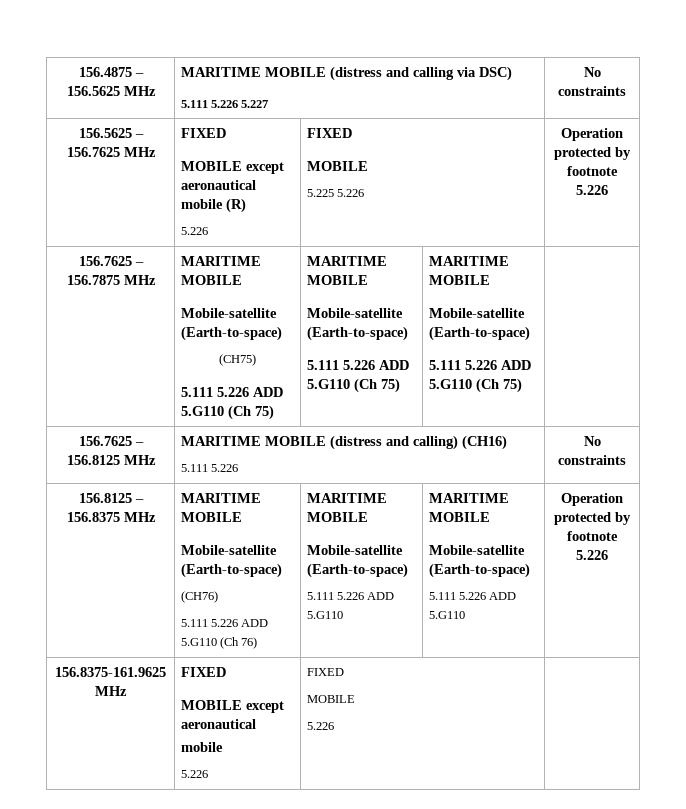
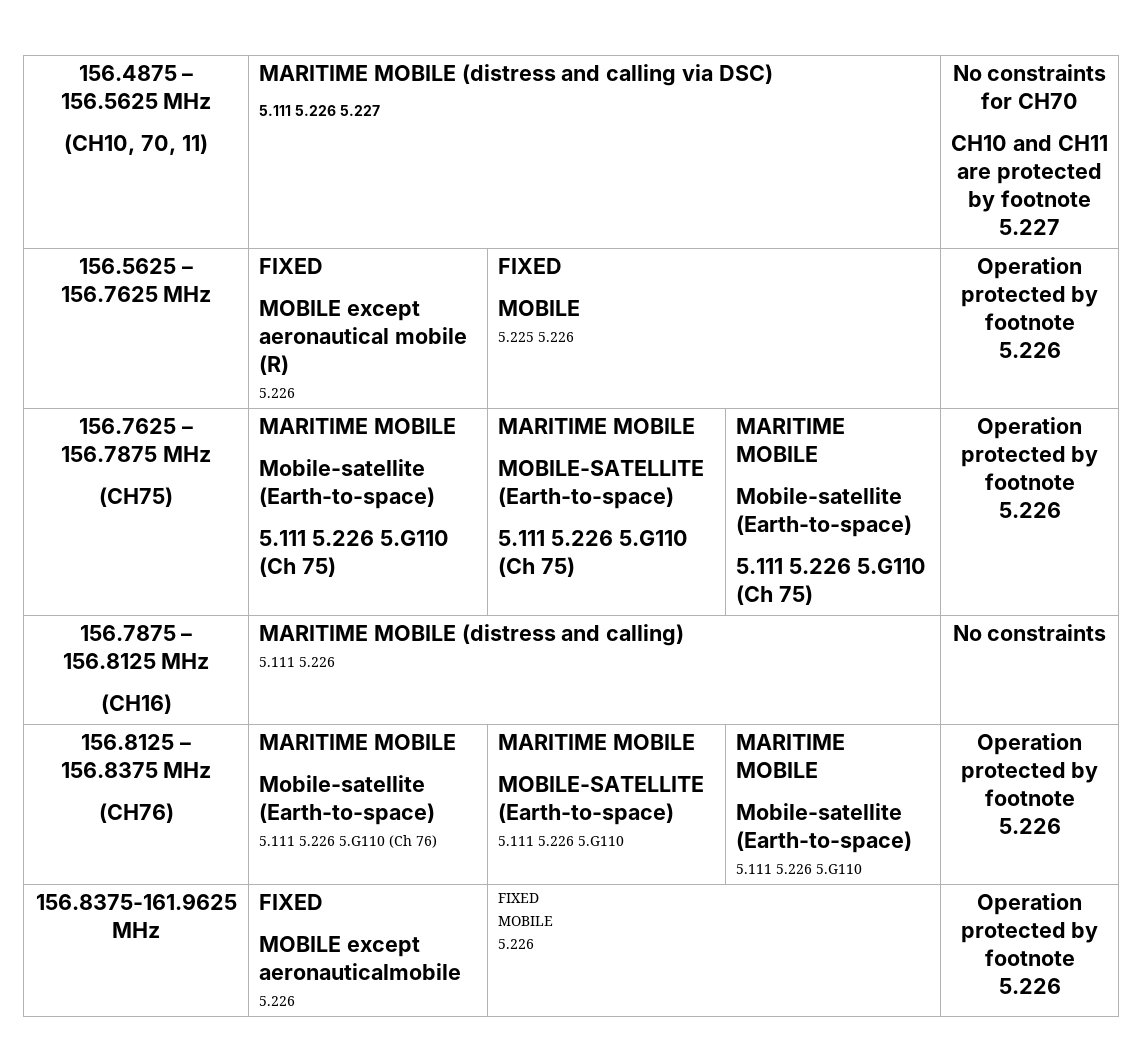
- 156.4875 – 156.5625 MHz | MARITIME MOBILE (distress and calling via DSC)
- 5.111 5.226 5.227 | No constraints
+ 156.4875 – 156.5625 MHz
+ (CH10, 70, 11) | MARITIME MOBILE (distress and calling via DSC)
+ 5.111 5.226 5.227 | No constraints for CH70
+ CH10 and CH11 are protected by footnote 5.227
- 156.7625 – 156.7875 MHz | MARITIME MOBILE
+ 156.7625 – 156.7875 MHz
+ (CH75) | MARITIME MOBILE
  Mobile-satellite (Earth-to-space)
- (CH75)
- 5.111 5.226 ADD 5.G110 (Ch 75) | MARITIME MOBILE
+ 5.111 5.226 5.G110 (Ch 75) | MARITIME MOBILE
+ MOBILE-SATELLITE (Earth-to-space)
+ 5.111 5.226 5.G110 (Ch 75) | MARITIME MOBILE
  Mobile-satellite (Earth-to-space)
- 5.111 5.226 ADD 5.G110 (Ch 75) | MARITIME MOBILE
- Mobile-satellite (Earth-to-space)
- 5.111 5.226 ADD 5.G110 (Ch 75) |
- 156.7625 – 156.8125 MHz | MARITIME MOBILE (distress and calling) (CH16)
+ 5.111 5.226 5.G110 (Ch 75) | Operation protected by footnote 5.226
+ 156.7875 – 156.8125 MHz
+ (CH16) | MARITIME MOBILE (distress and calling)
- 156.8125 – 156.8375 MHz | MARITIME MOBILE
+ 156.8125 – 156.8375 MHz
+ (CH76) | MARITIME MOBILE
  Mobile-satellite (Earth-to-space)
- (CH76)
- 5.111 5.226 ADD 5.G110 (Ch 76) | MARITIME MOBILE
+ 5.111 5.226 5.G110 (Ch 76) | MARITIME MOBILE
+ MOBILE-SATELLITE (Earth-to-space)
+ 5.111 5.226 5.G110 | MARITIME MOBILE
  Mobile-satellite (Earth-to-space)
- 5.111 5.226 ADD 5.G110 | MARITIME MOBILE
- Mobile-satellite (Earth-to-space)
- 5.111 5.226 ADD 5.G110 | Operation protected by footnote 5.226
+ 5.111 5.226 5.G110 | Operation protected by footnote 5.226
  156.8375-161.9625 MHz | FIXED
- MOBILE except aeronautical
- mobile
+ MOBILE except aeronauticalmobile
  5.226 | FIXED
  MOBILE
- 5.226 |
+ 5.226 | Operation protected by footnote 5.226

